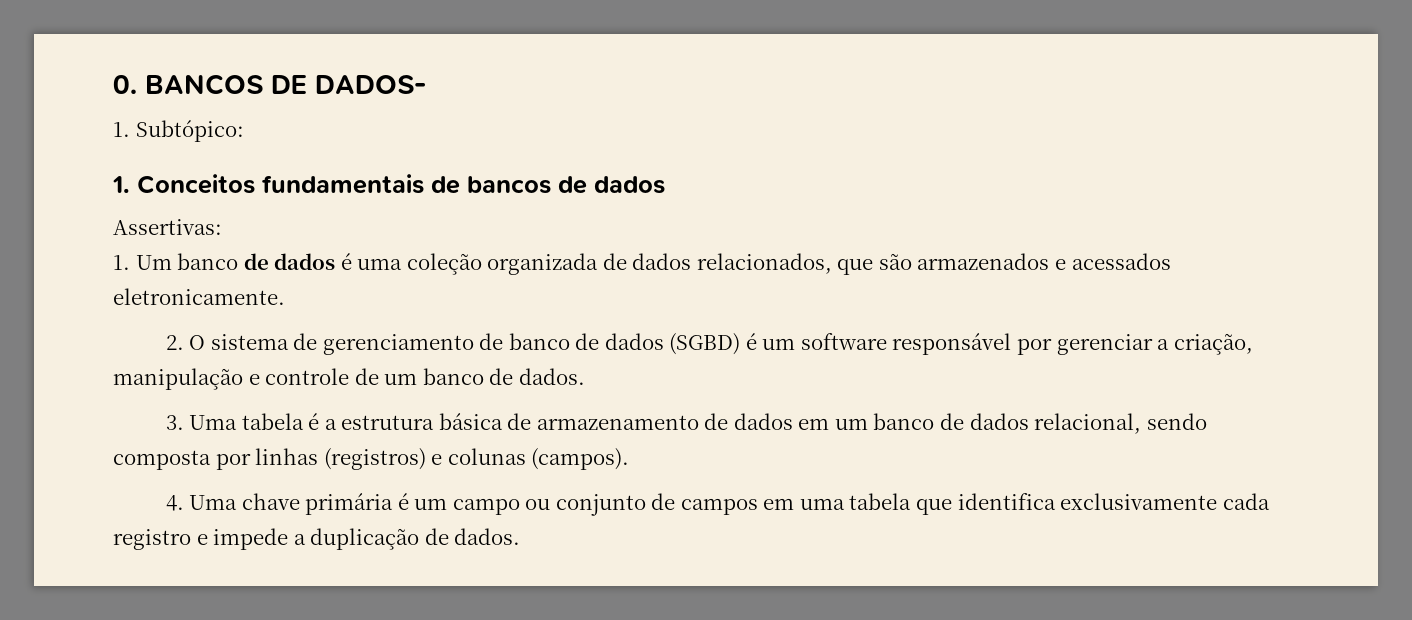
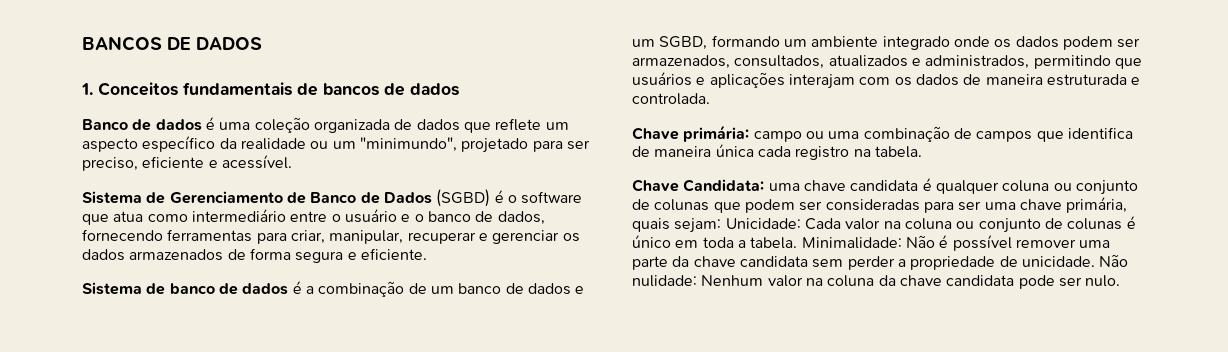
- 0. BANCOS DE DADOS-
- 1. Subtópico:
+ BANCOS DE DADOS
- Assertivas:
- 1. Um banco de dados é uma coleção organizada de dados relacionados, que são armazenados e acessados eletronicamente.
- 2. O sistema de gerenciamento de banco de dados (SGBD) é um software responsável por gerenciar a criação, manipulação e controle de um banco de dados.
- 3. Uma tabela é a estrutura básica de armazenamento de dados em um banco de dados relacional, sendo composta por linhas (registros) e colunas (campos).
- 4. Uma chave primária é um campo ou conjunto de campos em uma tabela que identifica exclusivamente cada registro e impede a duplicação de dados.
+ Banco de dados é uma coleção organizada de dados que reflete um aspecto específico da realidade ou um "minimundo", projetado para ser preciso, eficiente e acessível.
+ Sistema de Gerenciamento de Banco de Dados (SGBD) é o software que atua como intermediário entre o usuário e o banco de dados, fornecendo ferramentas para criar, manipular, recuperar e gerenciar os dados armazenados de forma segura e eficiente.
+ Sistema de banco de dados é a combinação de um banco de dados e um SGBD, formando um ambiente integrado onde os dados podem ser armazenados, consultados, atualizados e administrados, permitindo que usuários e aplicações interajam com os dados de maneira estruturada e controlada.
+ Chave primária: campo ou uma combinação de campos que identifica de maneira única cada registro na tabela.
+ Chave Candidata: uma chave candidata é qualquer coluna ou conjunto de colunas que podem ser consideradas para ser uma chave primária, quais sejam: Unicidade: Cada valor na coluna ou conjunto de colunas é único em toda a tabela. Minimalidade: Não é possível remover uma parte da chave candidata sem perder a propriedade de unicidade. Não nulidade: Nenhum valor na coluna da chave candidata pode ser nulo.

